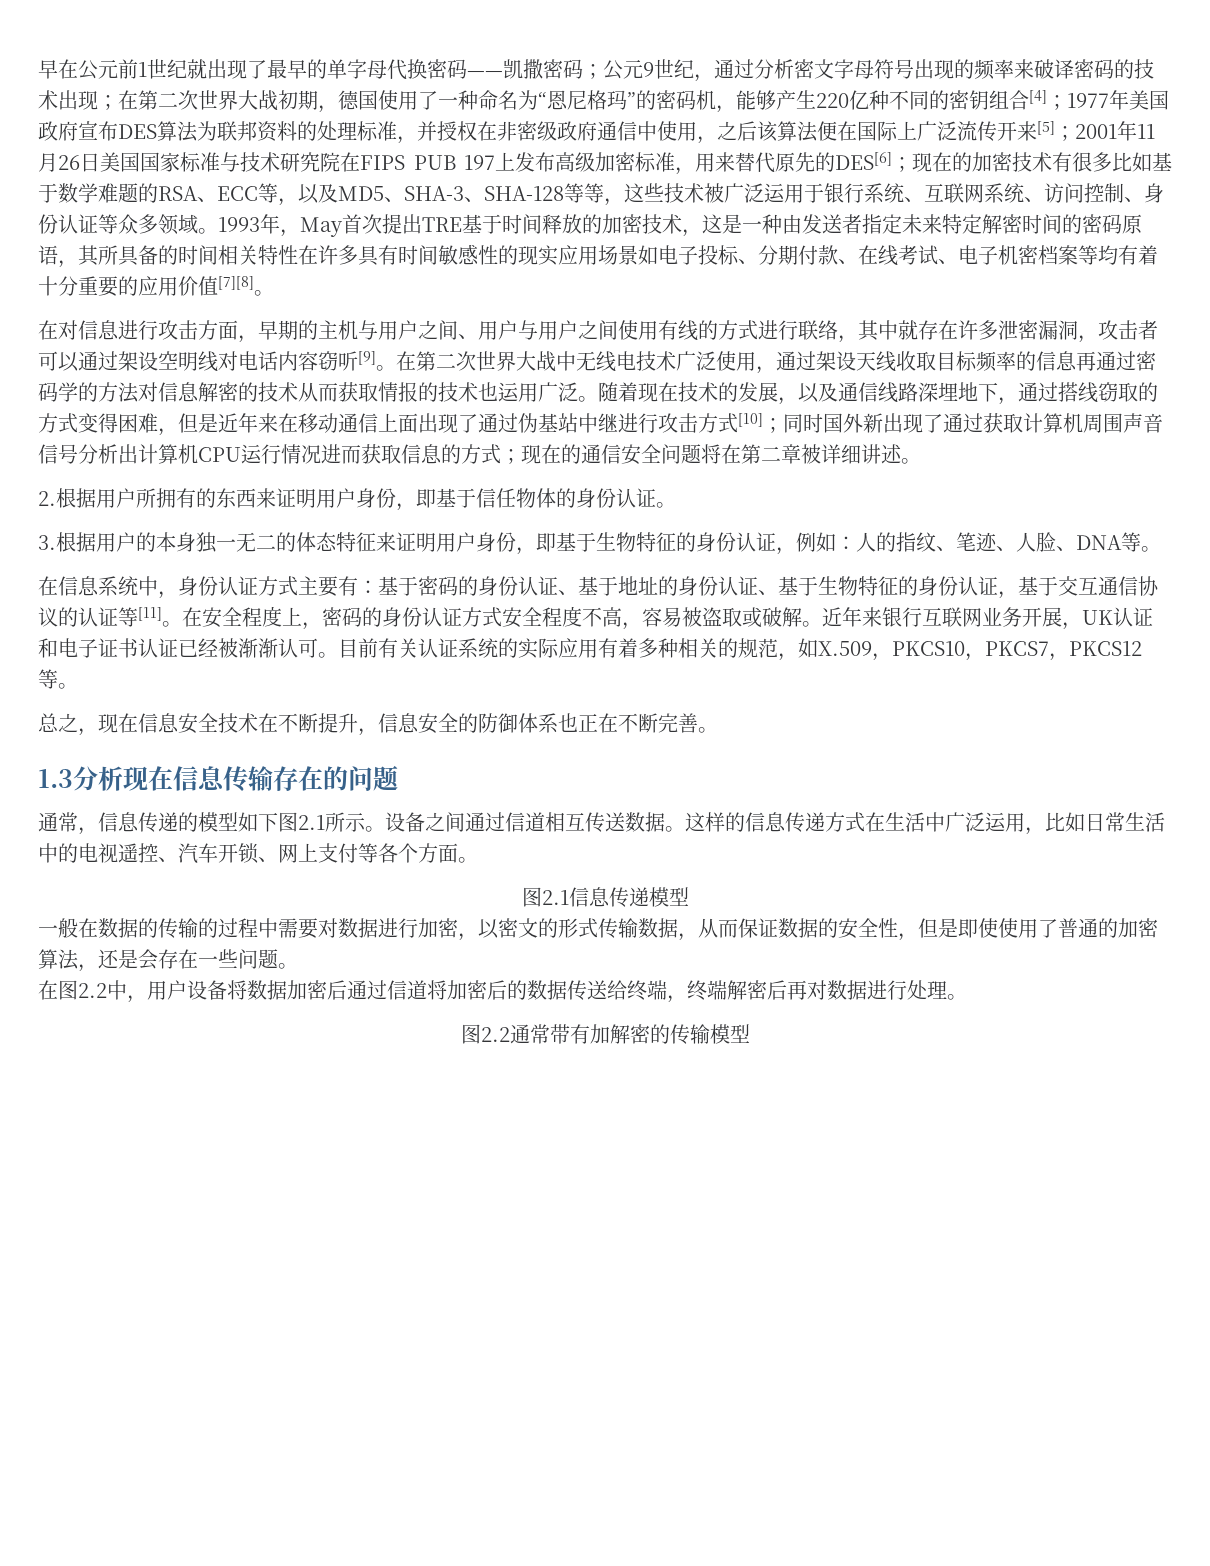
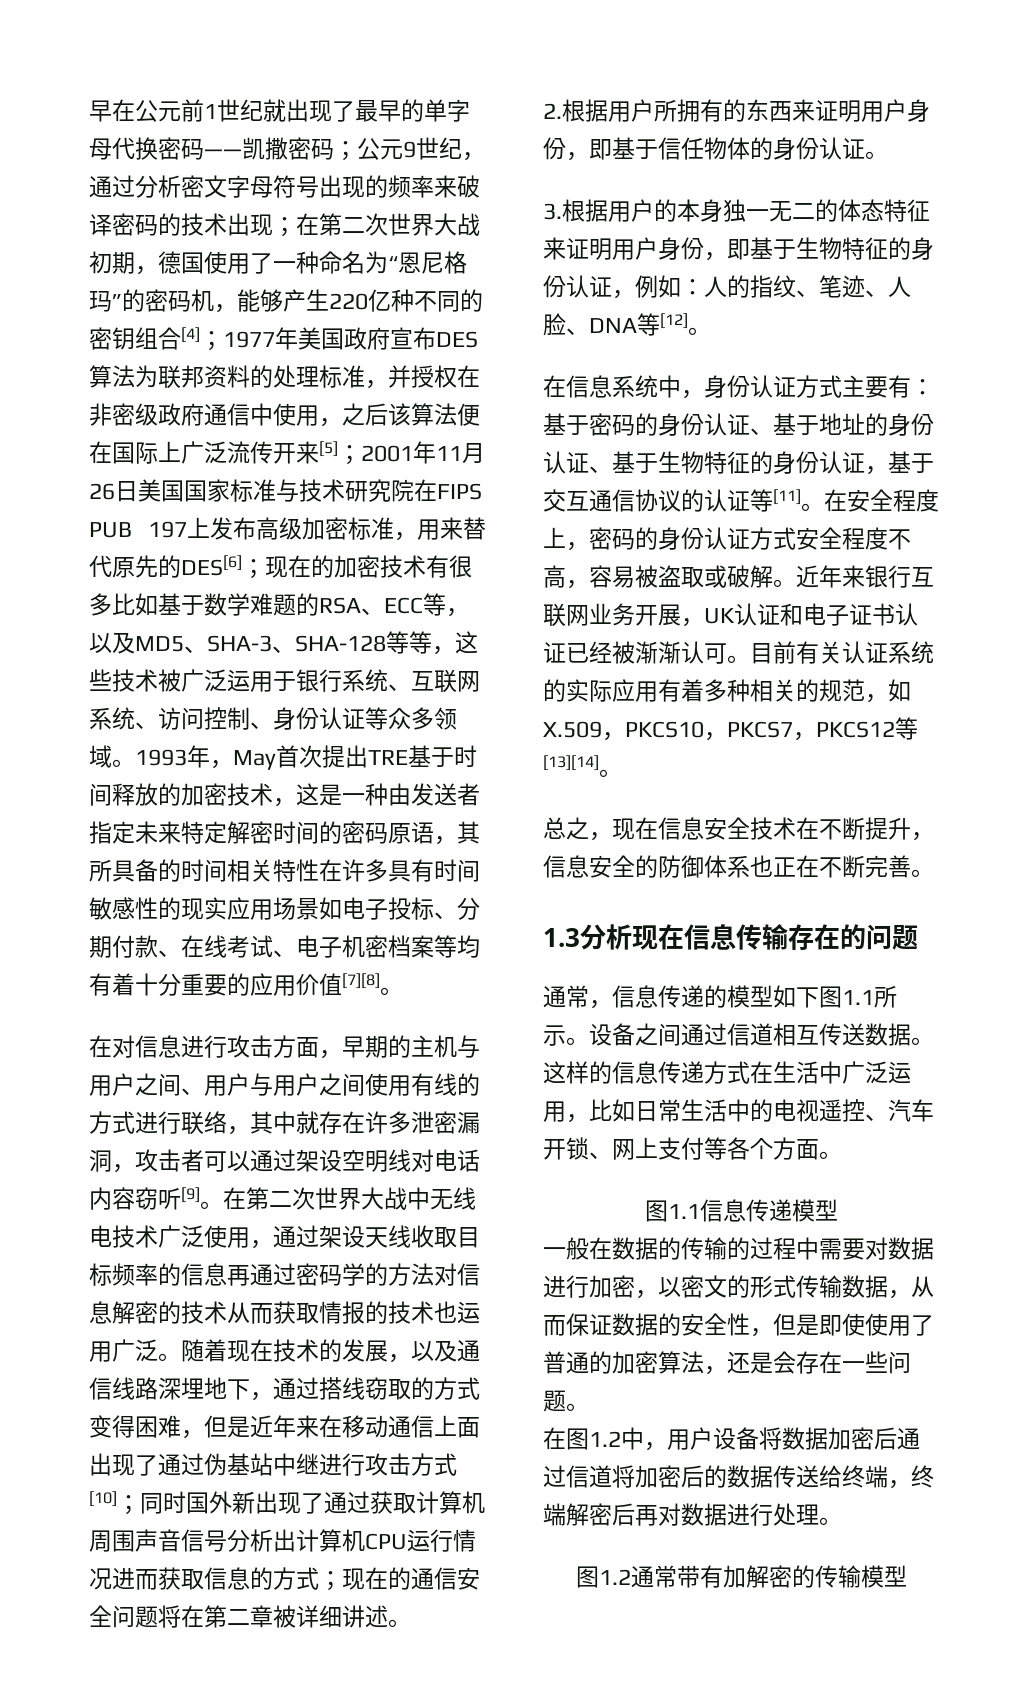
- 3.根据用户的本身独一无二的体态特征来证明用户身份，即基于生物特征的身份认证，例如：人的指纹、笔迹、人脸、DNA等。
+ 3.根据用户的本身独一无二的体态特征来证明用户身份，即基于生物特征的身份认证，例如：人的指纹、笔迹、人脸、DNA等[12]。
- 目前有关认证系统的实际应用有着多种相关的规范，如X.509，PKCS10，PKCS7，PKCS12等。
+ 目前有关认证系统的实际应用有着多种相关的规范，如X.509，PKCS10，PKCS7，PKCS12等[13][14]。
- 通常，信息传递的模型如下图2.1所示。
+ 通常，信息传递的模型如下图1.1所示。
- 图2.1信息传递模型
+ 图1.1信息传递模型
- 在图2.2中，用户设备将数据加密后通过信道将加密后的数据传送给终端，终端解密后再对数据进行处理。
+ 在图1.2中，用户设备将数据加密后通过信道将加密后的数据传送给终端，终端解密后再对数据进行处理。
- 图2.2通常带有加解密的传输模型
+ 图1.2通常带有加解密的传输模型

